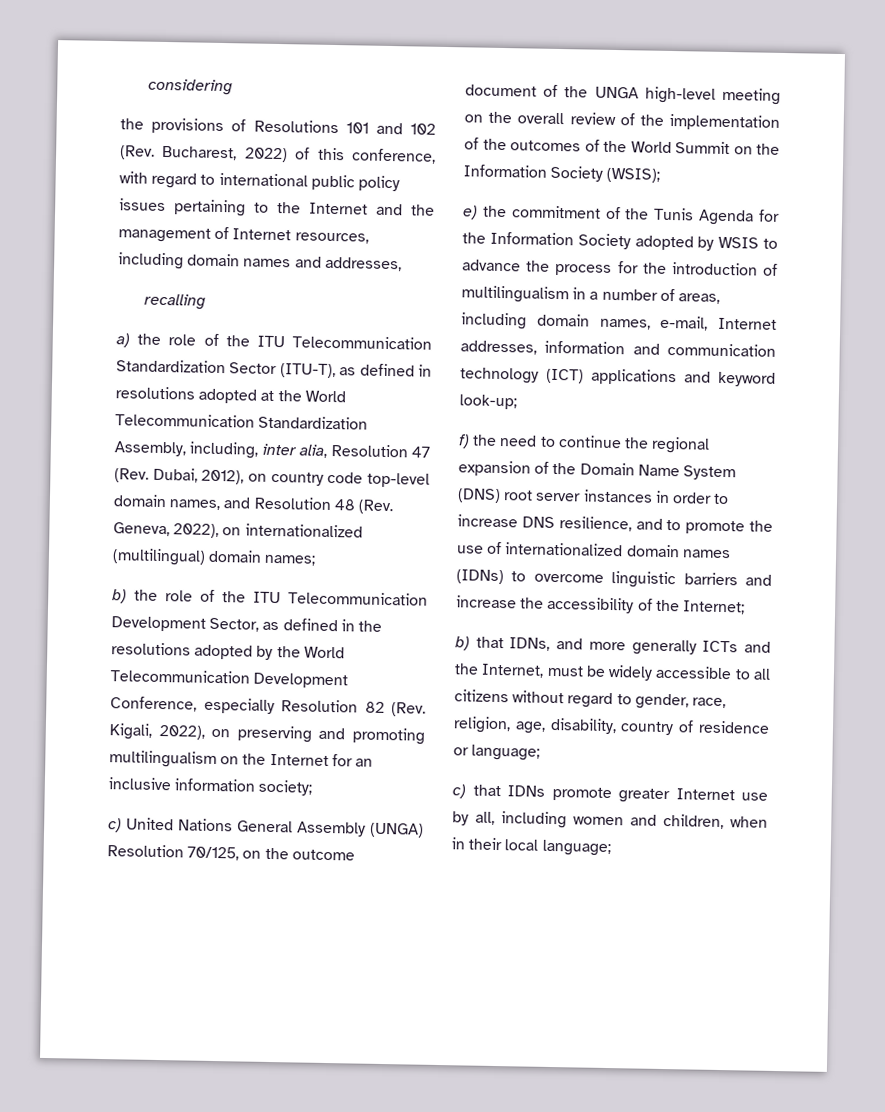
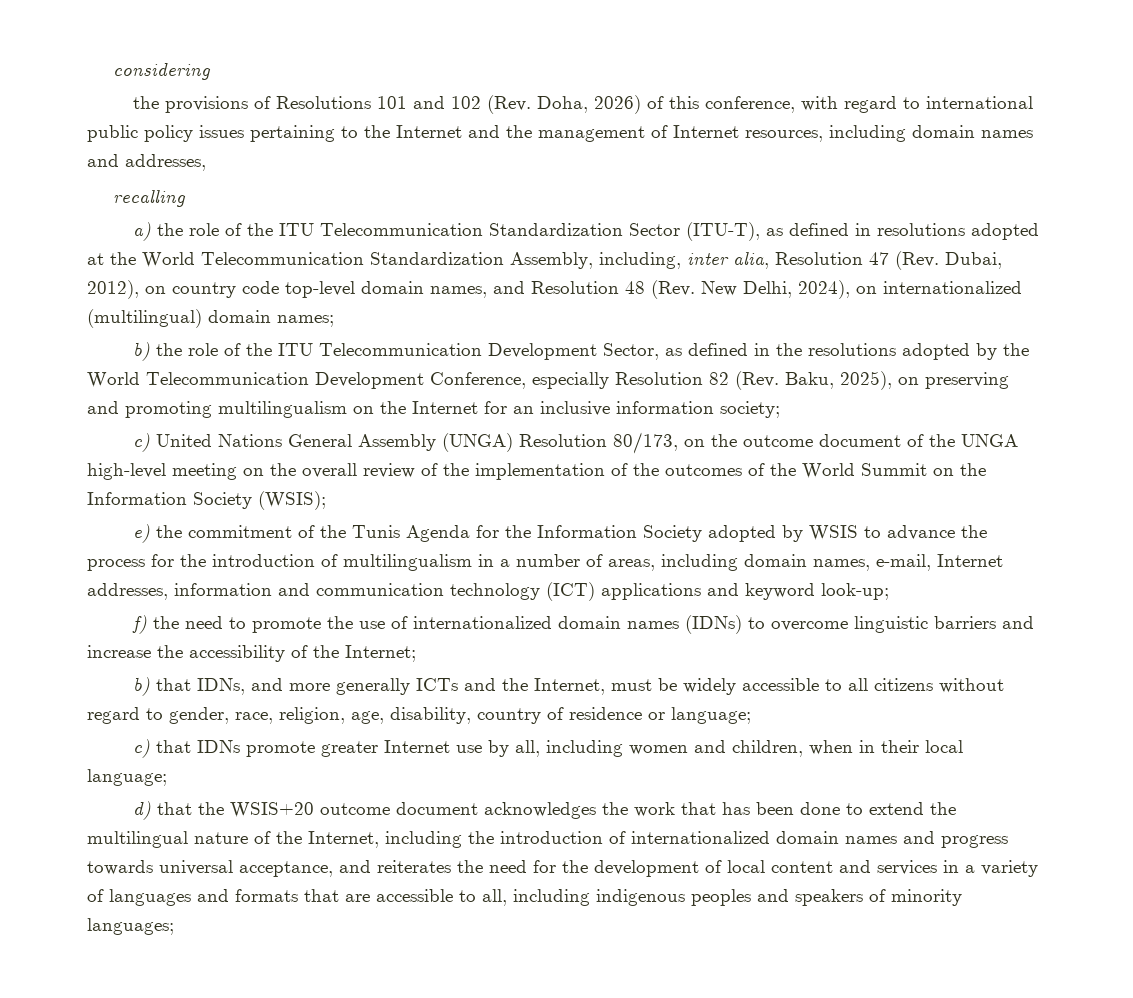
- the provisions of Resolutions 101 and 102 (Rev. Bucharest, 2022) of this conference, with regard to international public policy issues pertaining to the Internet and the management of Internet resources, including domain names and addresses,
+ the provisions of Resolutions 101 and 102 (Rev. Doha, 2026) of this conference, with regard to international public policy issues pertaining to the Internet and the management of Internet resources, including domain names and addresses,
- a) the role of the ITU Telecommunication Standardization Sector (ITU-T), as defined in resolutions adopted at the World Telecommunication Standardization Assembly, including, inter alia, Resolution 47 (Rev. Dubai, 2012), on country code top-level domain names, and Resolution 48 (Rev. Geneva, 2022), on internationalized (multilingual) domain names;
+ a) the role of the ITU Telecommunication Standardization Sector (ITU-T), as defined in resolutions adopted at the World Telecommunication Standardization Assembly, including, inter alia, Resolution 47 (Rev. Dubai, 2012), on country code top-level domain names, and Resolution 48 (Rev. New Delhi, 2024), on internationalized (multilingual) domain names;
- b) the role of the ITU Telecommunication Development Sector, as defined in the resolutions adopted by the World Telecommunication Development Conference, especially Resolution 82 (Rev. Kigali, 2022), on preserving and promoting multilingualism on the Internet for an inclusive information society;
+ b) the role of the ITU Telecommunication Development Sector, as defined in the resolutions adopted by the World Telecommunication Development Conference, especially Resolution 82 (Rev. Baku, 2025), on preserving and promoting multilingualism on the Internet for an inclusive information society;
- c) United Nations General Assembly (UNGA) Resolution 70/125, on the outcome document of the UNGA high-level meeting on the overall review of the implementation of the outcomes of the World Summit on the Information Society (WSIS);
+ c) United Nations General Assembly (UNGA) Resolution 80/173, on the outcome document of the UNGA high-level meeting on the overall review of the implementation of the outcomes of the World Summit on the Information Society (WSIS);
- f) the need to continue the regional expansion of the Domain Name System (DNS) root server instances in order to increase DNS resilience, and to promote the use of internationalized domain names (IDNs) to overcome linguistic barriers and increase the accessibility of the Internet;
+ f) the need to promote the use of internationalized domain names (IDNs) to overcome linguistic barriers and increase the accessibility of the Internet;
+ d) that the WSIS+20 outcome document acknowledges the work that has been done to extend the multilingual nature of the Internet, including the introduction of internationalized domain names and progress towards universal acceptance, and reiterates the need for the development of local content and services in a variety of languages and formats that are accessible to all, including indigenous peoples and speakers of minority languages;

